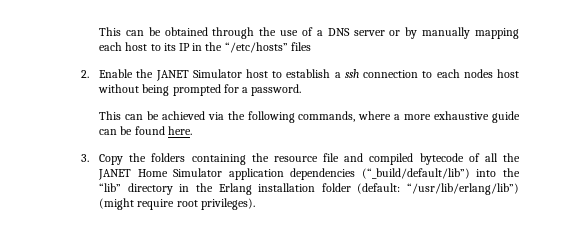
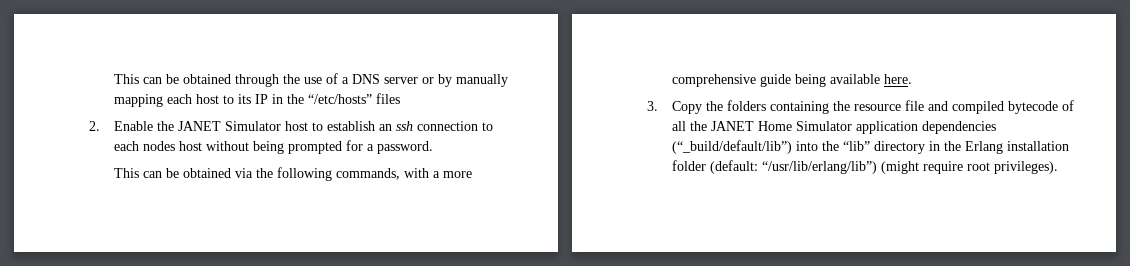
- 2. Enable the JANET Simulator host to establish a ssh connection to each nodes host without being prompted for a password.
+ 2. Enable the JANET Simulator host to establish an ssh connection to each nodes host without being prompted for a password.
- This can be achieved via the following commands, where a more exhaustive guide can be found here.
+ This can be obtained via the following commands, with a more comprehensive guide being available here.

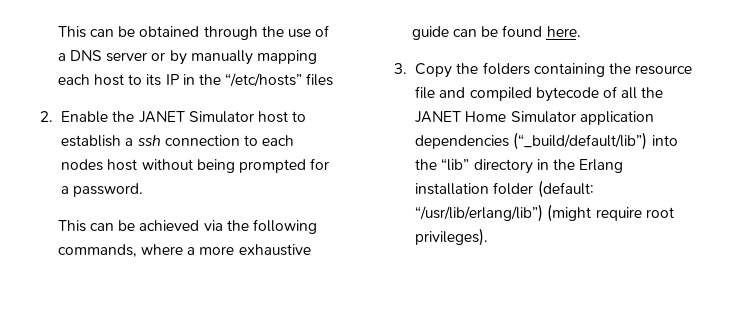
- 2. Enable the JANET Simulator host to establish an ssh connection to each nodes host without being prompted for a password.
+ 2. Enable the JANET Simulator host to establish a ssh connection to each nodes host without being prompted for a password.
- This can be obtained via the following commands, with a more comprehensive guide being available here.
+ This can be achieved via the following commands, where a more exhaustive guide can be found here.

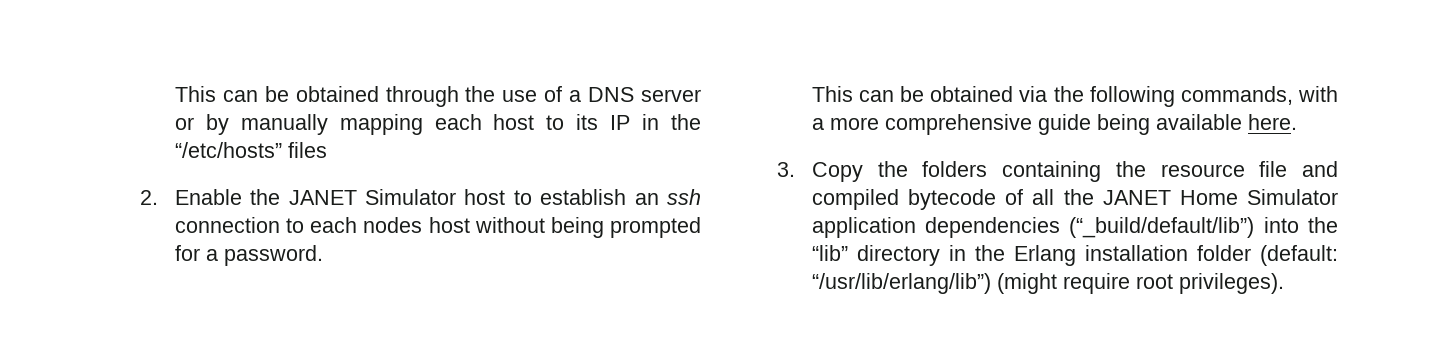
- 2. Enable the JANET Simulator host to establish a ssh connection to each nodes host without being prompted for a password.
+ 2. Enable the JANET Simulator host to establish an ssh connection to each nodes host without being prompted for a password.
- This can be achieved via the following commands, where a more exhaustive guide can be found here.
+ This can be obtained via the following commands, with a more comprehensive guide being available here.

